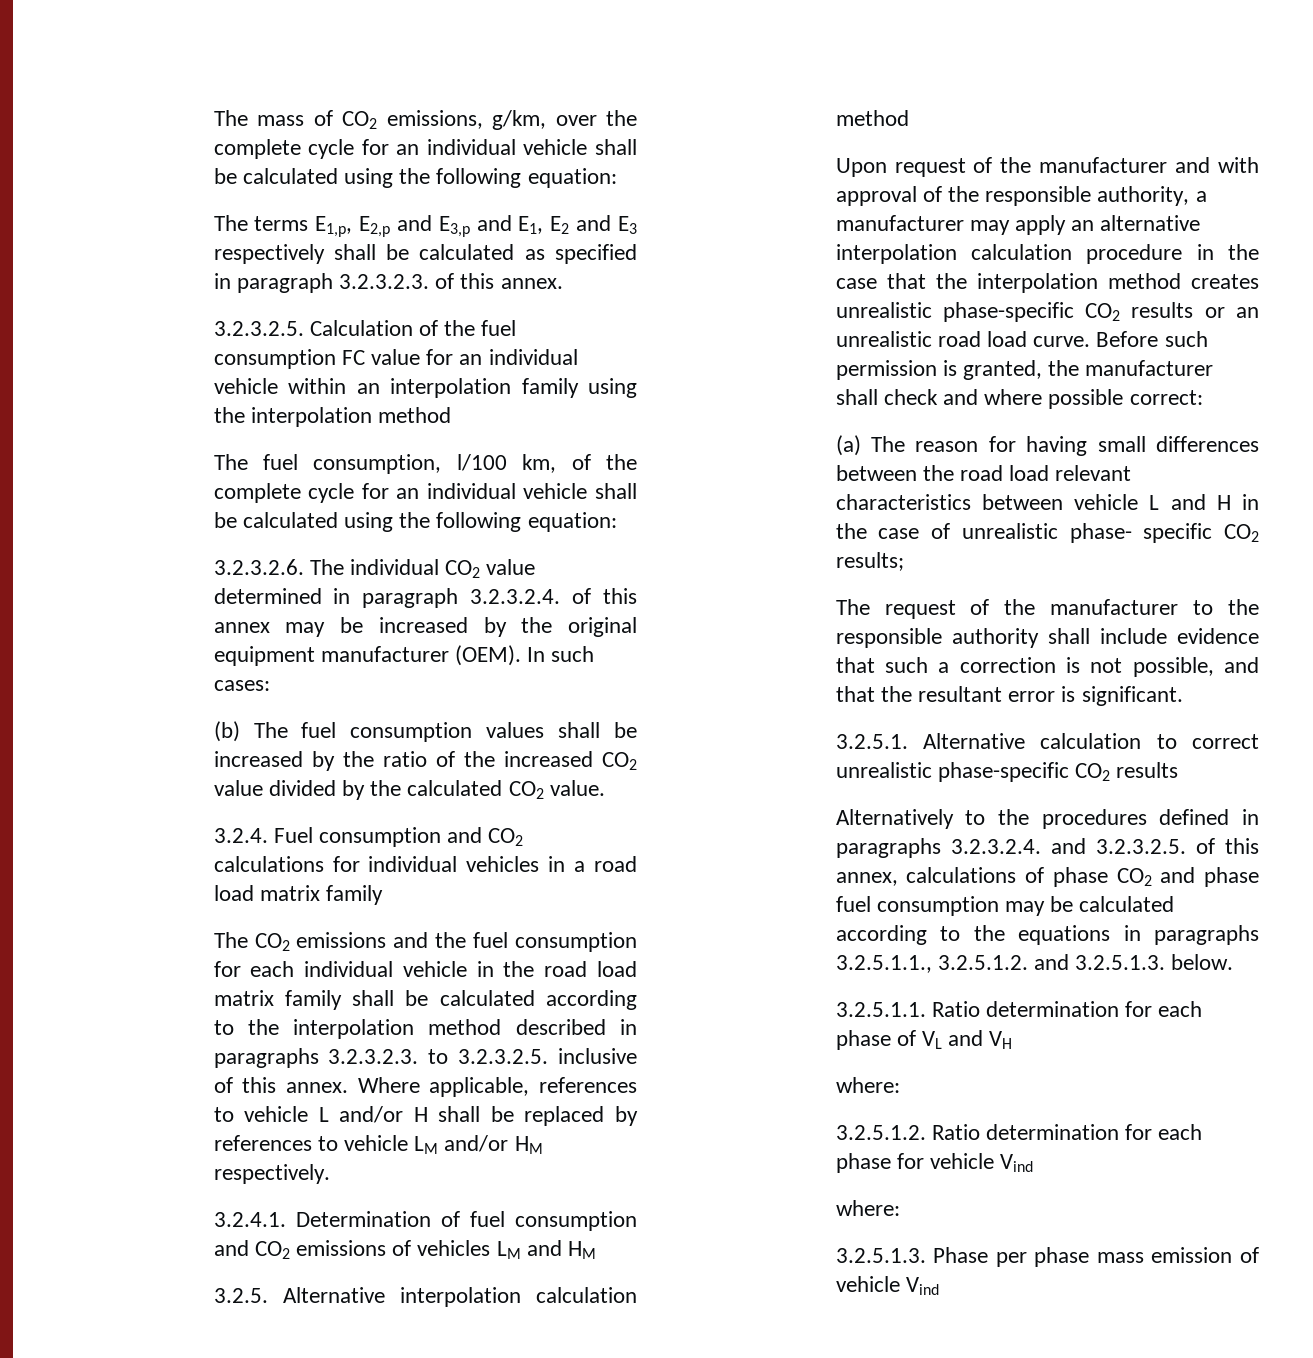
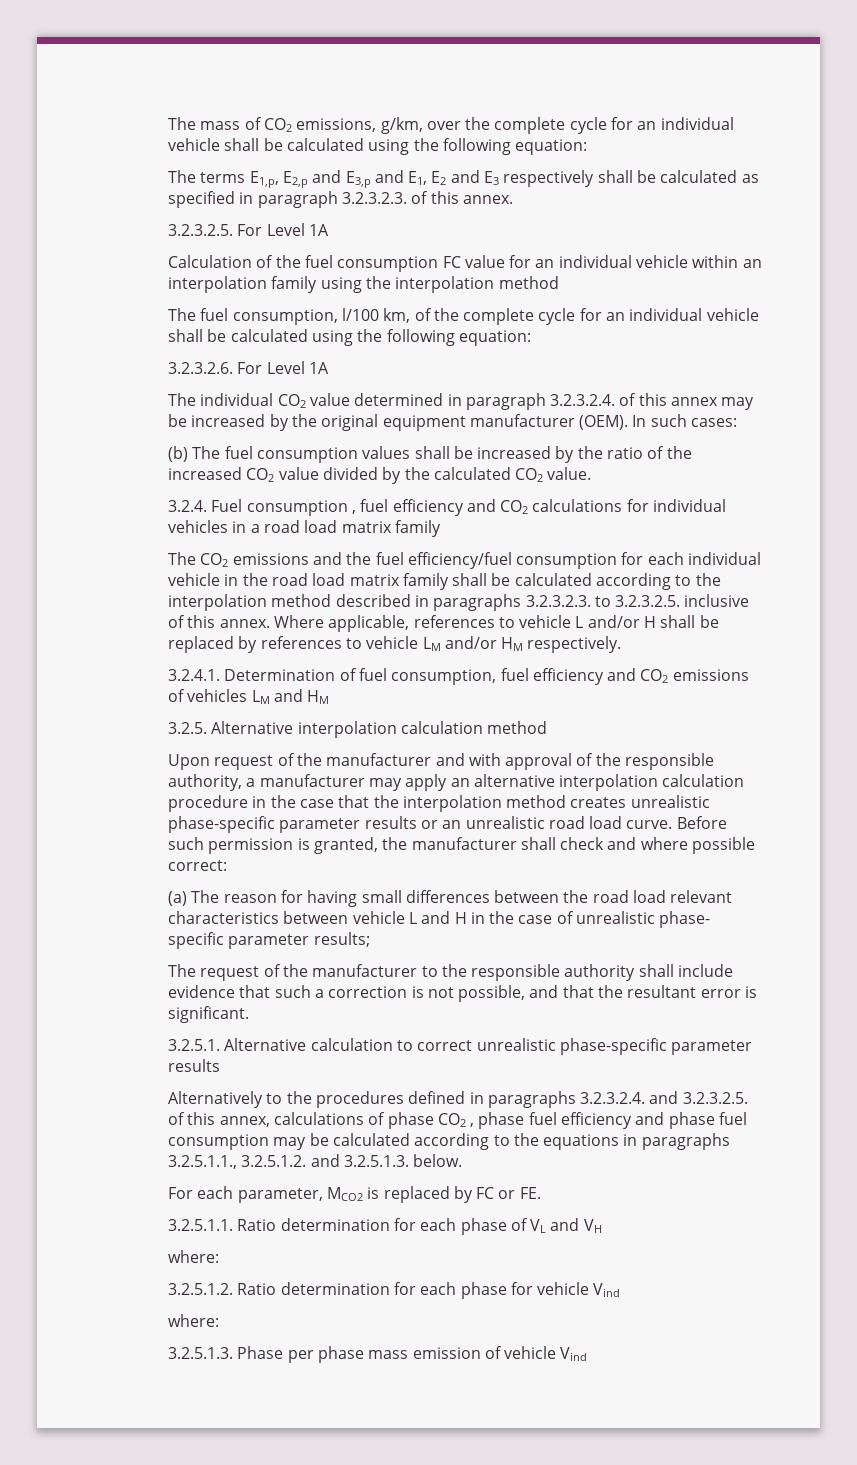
- 3.2.3.2.5. Calculation of the fuel consumption FC value for an individual vehicle within an interpolation family using the interpolation method
+ 3.2.3.2.5. For Level 1A
+ Calculation of the fuel consumption FC value for an individual vehicle within an interpolation family using the interpolation method
- 3.2.3.2.6. The individual CO2 value determined in paragraph 3.2.3.2.4. of this annex may be increased by the original equipment manufacturer (OEM).
+ 3.2.3.2.6. For Level 1A
+ The individual CO2 value determined in paragraph 3.2.3.2.4. of this annex may be increased by the original equipment manufacturer (OEM).
- 3.2.4. Fuel consumption and CO2 calculations for individual vehicles in a road load matrix family
+ 3.2.4. Fuel consumption , fuel efficiency and CO2 calculations for individual vehicles in a road load matrix family
- The CO2 emissions and the fuel consumption for each individual vehicle in the road load matrix family shall be calculated according to the interpolation method described in paragraphs 3.2.3.2.3. to 3.2.3.2.5. inclusive of this annex.
+ The CO2 emissions and the fuel efficiency/fuel consumption for each individual vehicle in the road load matrix family shall be calculated according to the interpolation method described in paragraphs 3.2.3.2.3. to 3.2.3.2.5. inclusive of this annex.
- 3.2.4.1. Determination of fuel consumption and CO2 emissions of vehicles LM and HM
+ 3.2.4.1. Determination of fuel consumption, fuel efficiency and CO2 emissions of vehicles LM and HM
- Upon request of the manufacturer and with approval of the responsible authority, a manufacturer may apply an alternative interpolation calculation procedure in the case that the interpolation method creates unrealistic phase-specific CO2 results or an unrealistic road load curve.
+ Upon request of the manufacturer and with approval of the responsible authority, a manufacturer may apply an alternative interpolation calculation procedure in the case that the interpolation method creates unrealistic phase-specific parameter results or an unrealistic road load curve.
- (a) The reason for having small differences between the road load relevant characteristics between vehicle L and H in the case of unrealistic phase- specific CO2 results;
+ (a) The reason for having small differences between the road load relevant characteristics between vehicle L and H in the case of unrealistic phase- specific parameter results;
- 3.2.5.1. Alternative calculation to correct unrealistic phase-specific CO2 results
+ 3.2.5.1. Alternative calculation to correct unrealistic phase-specific parameter results
- Alternatively to the procedures defined in paragraphs 3.2.3.2.4. and 3.2.3.2.5. of this annex, calculations of phase CO2 and phase fuel consumption may be calculated according to the equations in paragraphs 3.2.5.1.1., 3.2.5.1.2. and 3.2.5.1.3. below.
+ Alternatively to the procedures defined in paragraphs 3.2.3.2.4. and 3.2.3.2.5. of this annex, calculations of phase CO2 , phase fuel efficiency and phase fuel consumption may be calculated according to the equations in paragraphs 3.2.5.1.1., 3.2.5.1.2. and 3.2.5.1.3. below.
+ For each parameter, MCO2 is replaced by FC or FE.

